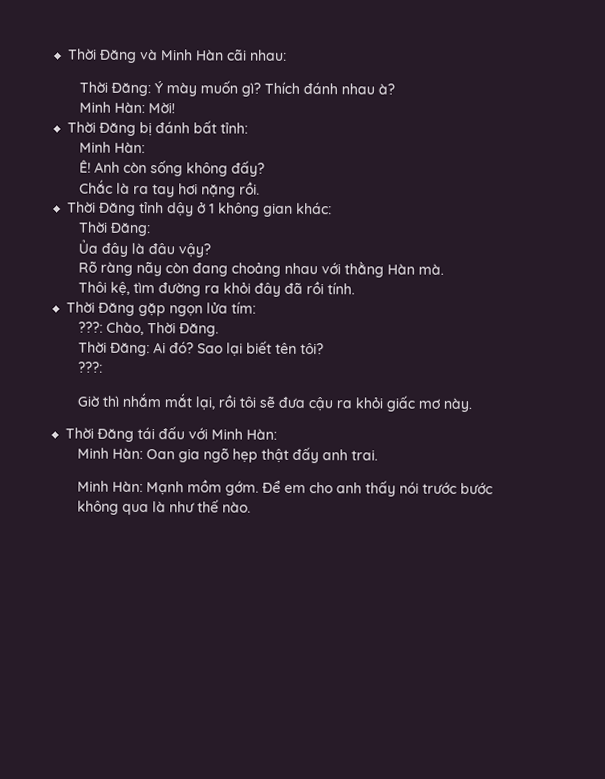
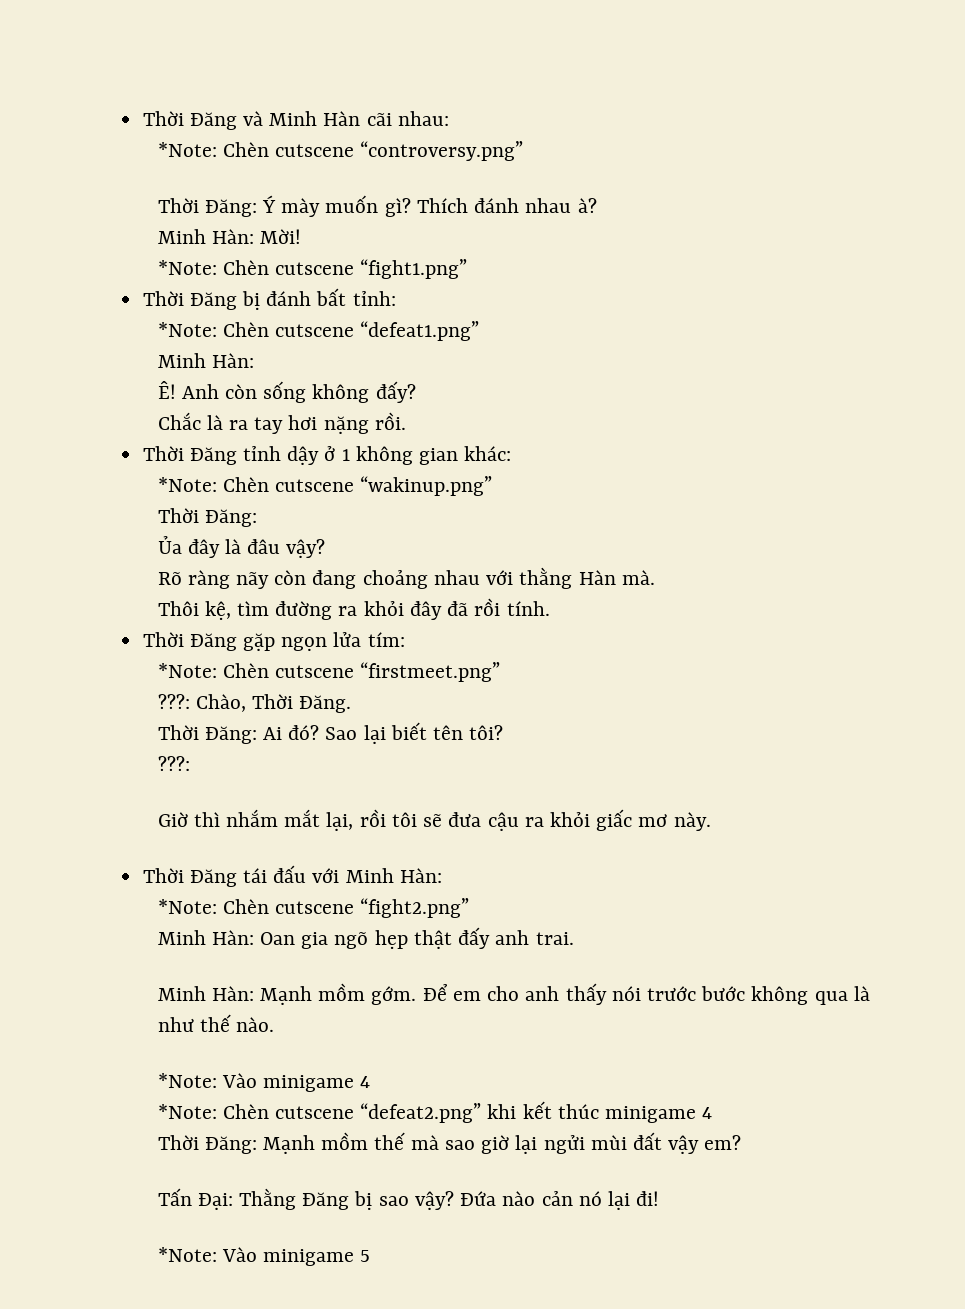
+ *Note: Chèn cutscene “controversy.png”
+ *Note: Chèn cutscene “fight1.png”
+ *Note: Chèn cutscene “defeat1.png”
+ *Note: Chèn cutscene “wakinup.png”
+ *Note: Chèn cutscene “firstmeet.png”
+ *Note: Chèn cutscene “fight2.png”
+ *Note: Vào minigame 4
+ *Note: Chèn cutscene “defeat2.png” khi kết thúc minigame 4
+ Thời Đăng: Mạnh mồm thế mà sao giờ lại ngửi mùi đất vậy em?
+ Tấn Đại: Thằng Đăng bị sao vậy? Đứa nào cản nó lại đi!
+ *Note: Vào minigame 5

